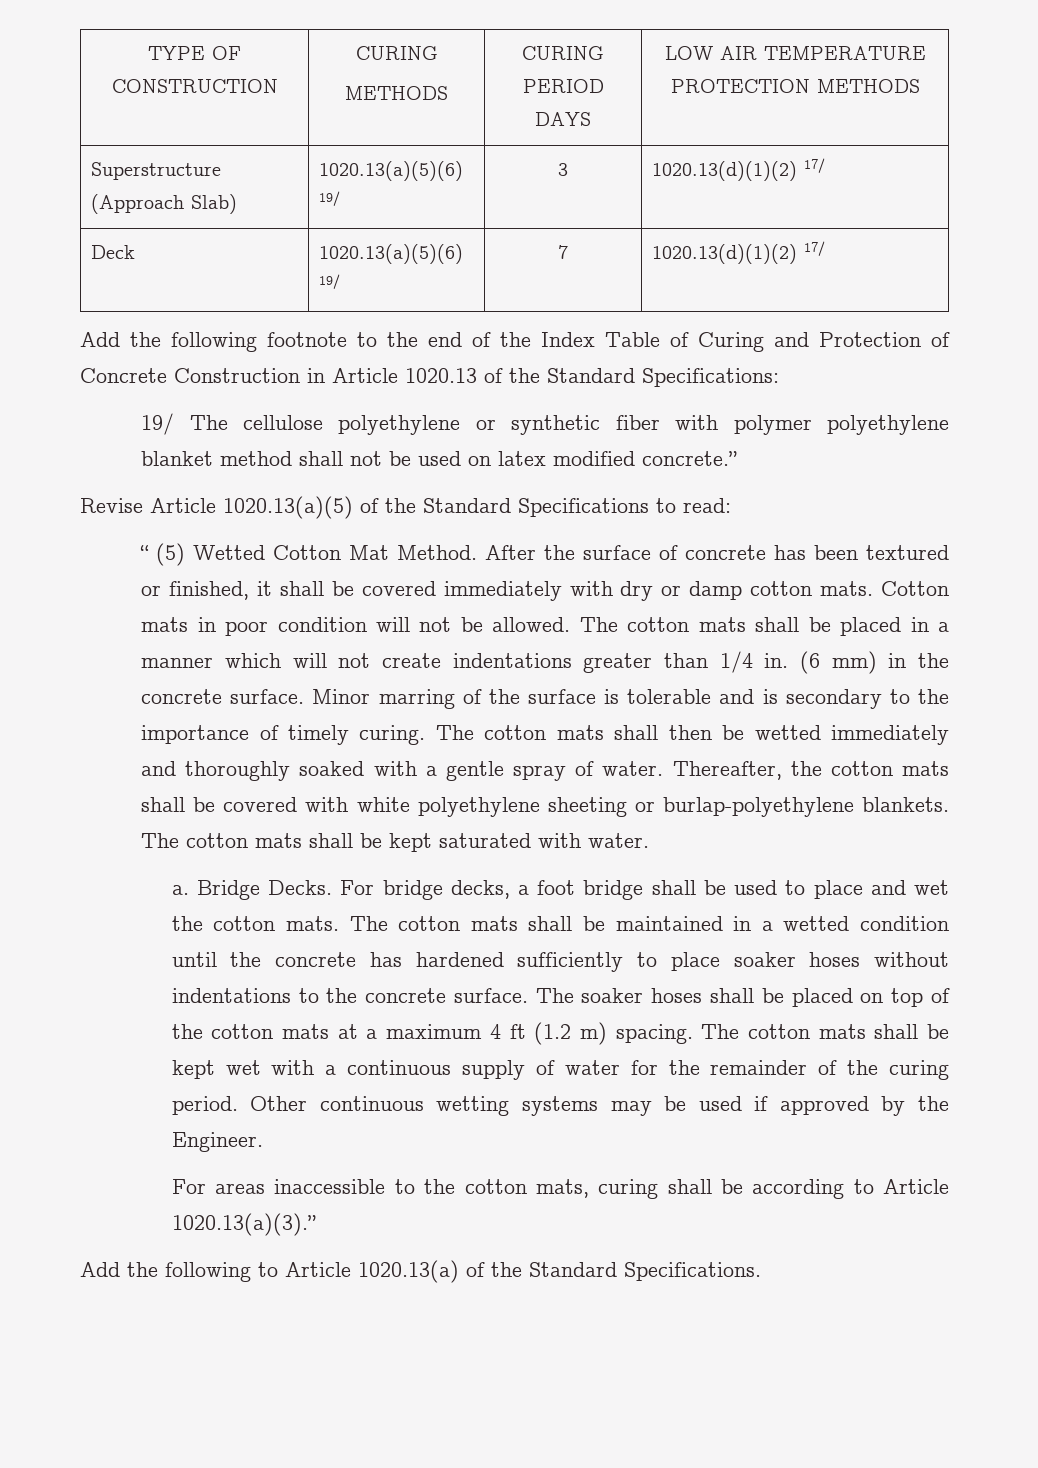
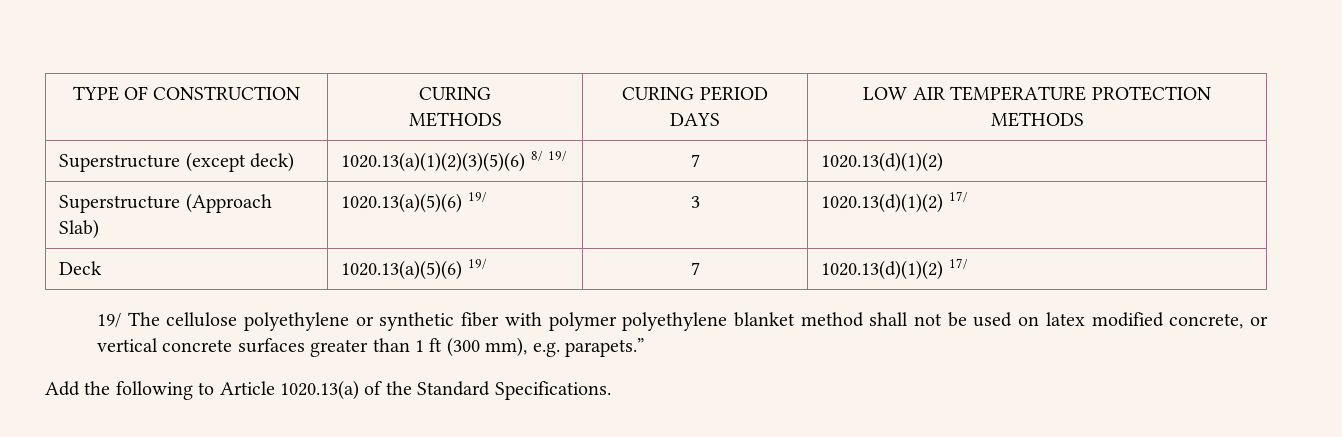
+ Superstructure (except deck) | 1020.13(a)(1)(2)(3)(5)(6) 8/ 19/ | 7 | 1020.13(d)(1)(2)
- Add the following footnote to the end of the Index Table of Curing and Protection of Concrete Construction in Article 1020.13 of the Standard Specifications:
- 19/ The cellulose polyethylene or synthetic fiber with polymer polyethylene blanket method shall not be used on latex modified concrete.”
- Revise Article 1020.13(a)(5) of the Standard Specifications to read:
- “ (5) Wetted Cotton Mat Method. After the surface of concrete has been textured or finished, it shall be covered immediately with dry or damp cotton mats. Cotton mats in poor condition will not be allowed. The cotton mats shall be placed in a manner which will not create indentations greater than 1/4 in. (6 mm) in the concrete surface. Minor marring of the surface is tolerable and is secondary to the importance of timely curing. The cotton mats shall then be wetted immediately and thoroughly soaked with a gentle spray of water. Thereafter, the cotton mats shall be covered with white polyethylene sheeting or burlap-polyethylene blankets. The cotton mats shall be kept saturated with water.
- a. Bridge Decks. For bridge decks, a foot bridge shall be used to place and wet the cotton mats. The cotton mats shall be maintained in a wetted condition until the concrete has hardened sufficiently to place soaker hoses without indentations to the concrete surface. The soaker hoses shall be placed on top of the cotton mats at a maximum 4 ft (1.2 m) spacing. The cotton mats shall be kept wet with a continuous supply of water for the remainder of the curing period. Other continuous wetting systems may be used if approved by the Engineer.
- For areas inaccessible to the cotton mats, curing shall be according to Article 1020.13(a)(3).”
+ 19/ The cellulose polyethylene or synthetic fiber with polymer polyethylene blanket method shall not be used on latex modified concrete, or vertical concrete surfaces greater than 1 ft (300 mm), e.g. parapets.”

